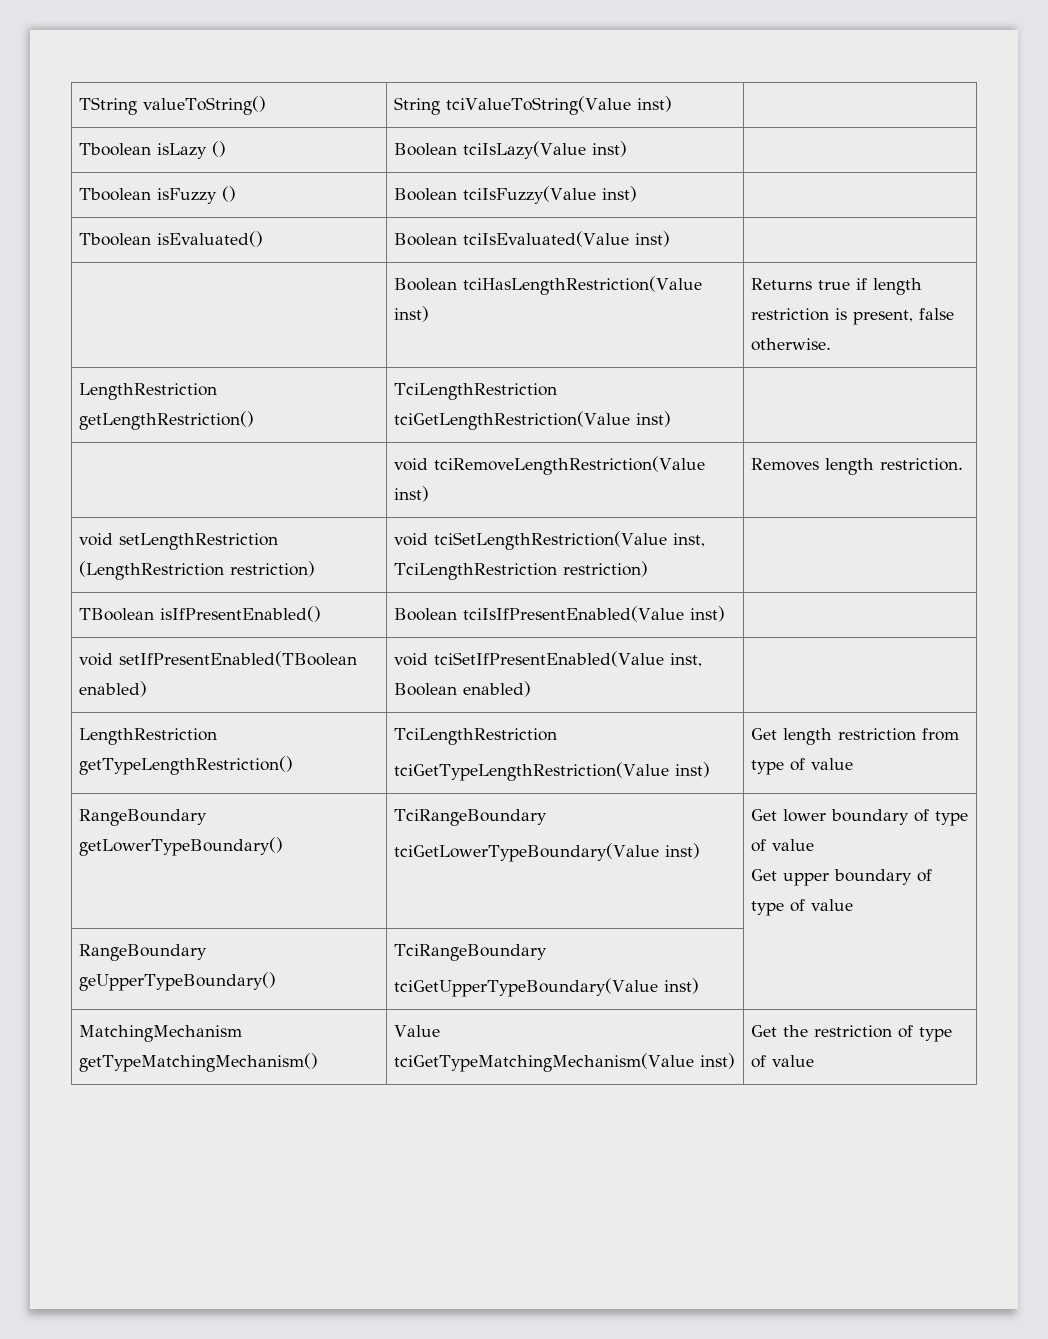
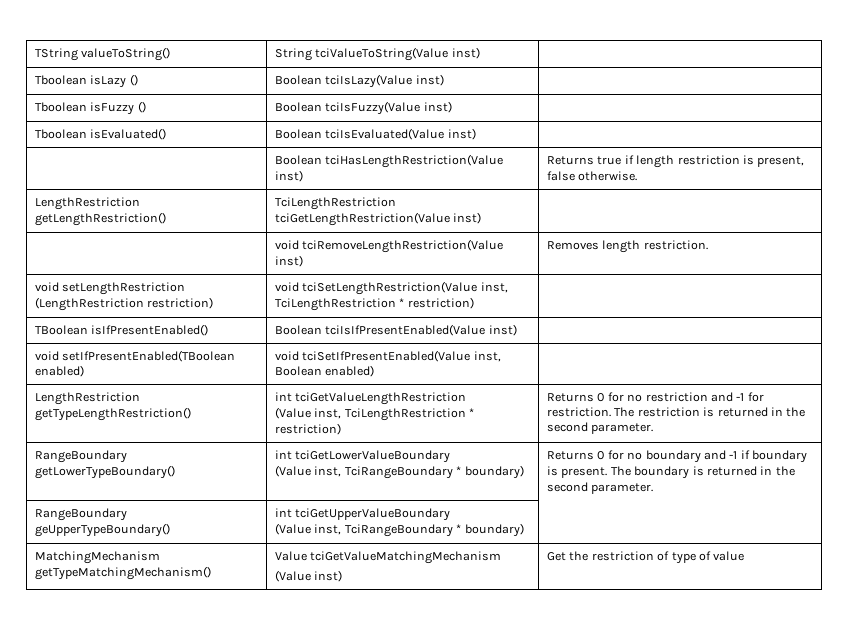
- void setLengthRestriction (LengthRestriction restriction) | void tciSetLengthRestriction(Value inst, TciLengthRestriction restriction) |
+ void setLengthRestriction (LengthRestriction restriction) | void tciSetLengthRestriction(Value inst, TciLengthRestriction * restriction) |
- LengthRestriction getTypeLengthRestriction() | TciLengthRestriction
- tciGetTypeLengthRestriction(Value inst) | Get length restriction from type of value
- RangeBoundary getLowerTypeBoundary() | TciRangeBoundary
- tciGetLowerTypeBoundary(Value inst) | Get lower boundary of type of value
- Get upper boundary of type of value
- RangeBoundary geUpperTypeBoundary() | TciRangeBoundary
- tciGetUpperTypeBoundary(Value inst) |
+ LengthRestriction getTypeLengthRestriction() | int tciGetValueLengthRestriction
+ (Value inst, TciLengthRestriction * restriction) | Returns 0 for no restriction and -1 for restriction. The restriction is returned in the second parameter.
+ RangeBoundary getLowerTypeBoundary() | int tciGetLowerValueBoundary
+ (Value inst, TciRangeBoundary * boundary) | Returns 0 for no boundary and -1 if boundary is present. The boundary is returned in the second parameter.
+ RangeBoundary geUpperTypeBoundary() | int tciGetUpperValueBoundary
+ (Value inst, TciRangeBoundary * boundary) |
- MatchingMechanism getTypeMatchingMechanism() | Value tciGetTypeMatchingMechanism(Value inst) | Get the restriction of type of value
+ MatchingMechanism getTypeMatchingMechanism() | Value tciGetValueMatchingMechanism
+ (Value inst) | Get the restriction of type of value

